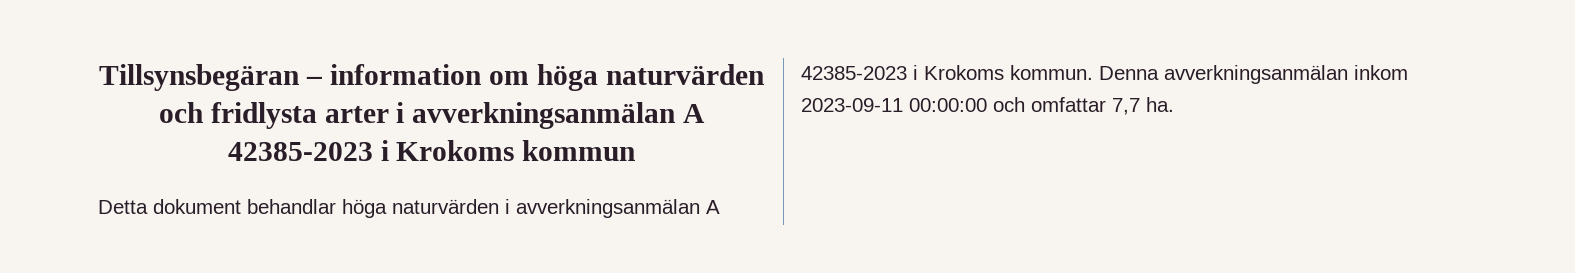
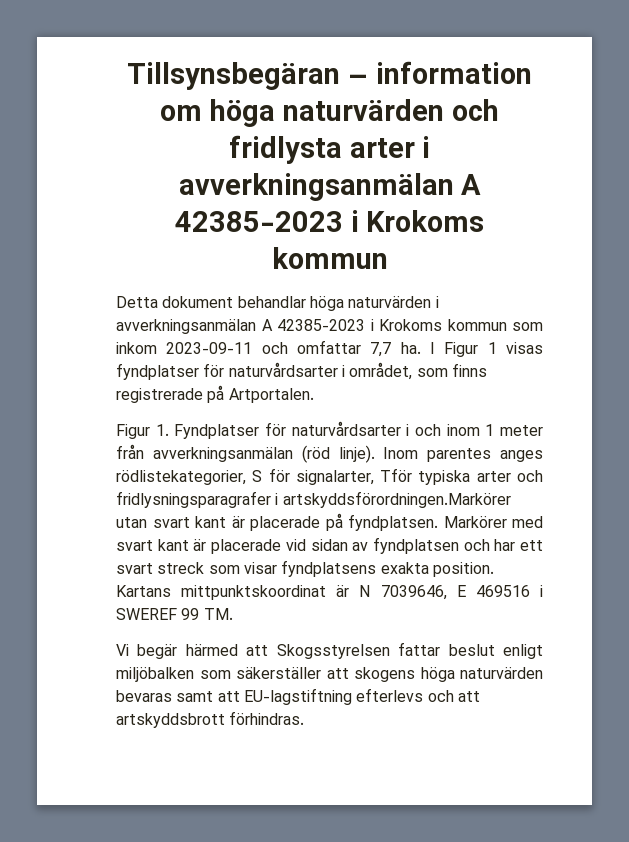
- Detta dokument behandlar höga naturvärden i avverkningsanmälan A 42385-2023 i Krokoms kommun. Denna avverkningsanmälan inkom 2023-09-11 00:00:00 och omfattar 7,7 ha.
+ Detta dokument behandlar höga naturvärden i avverkningsanmälan A 42385-2023 i Krokoms kommun som inkom 2023-09-11 och omfattar 7,7 ha.
+ I Figur 1 visas fyndplatser för naturvårdsarter i området, som finns registrerade på Artportalen.
+ Figur 1. Fyndplatser för naturvårdsarter i och inom 1 meter från avverkningsanmälan (röd linje). Inom parentes anges rödlistekategorier, S för signalarter, Tför typiska arter och fridlysningsparagrafer i artskyddsförordningen.Markörer utan svart kant är placerade på fyndplatsen. Markörer med svart kant är placerade vid sidan av fyndplatsen och har ett svart streck som visar fyndplatsens exakta position. Kartans mittpunktskoordinat är N 7039646, E 469516 i SWEREF 99 TM.
+ Vi begär härmed att Skogsstyrelsen fattar beslut enligt miljöbalken som säkerställer att skogens höga naturvärden bevaras samt att EU-lagstiftning efterlevs och att artskyddsbrott förhindras.

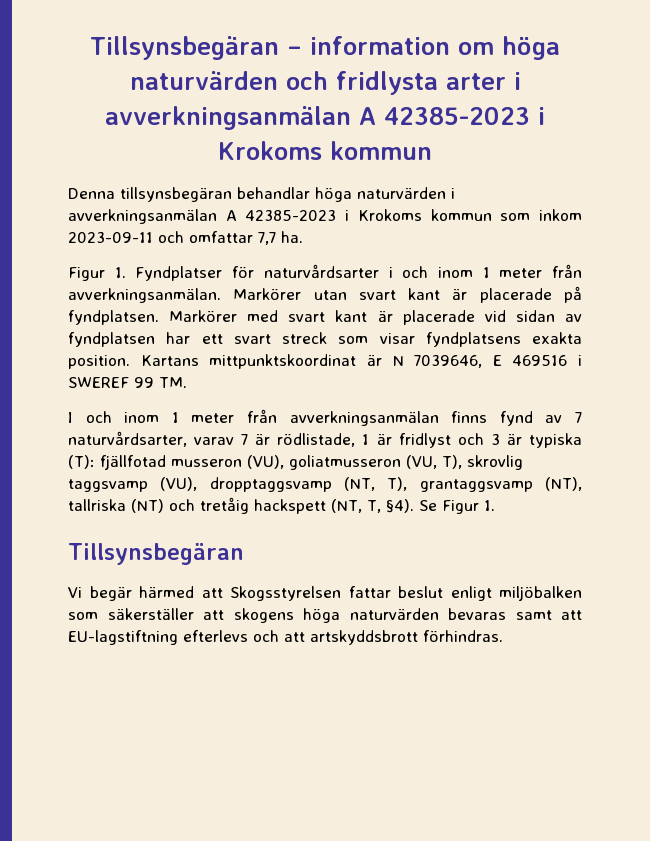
- Detta dokument behandlar höga naturvärden i avverkningsanmälan A 42385-2023 i Krokoms kommun som inkom 2023-09-11 och omfattar 7,7 ha. I Figur 1 visas fyndplatser för naturvårdsarter i området, som finns registrerade på Artportalen.
+ Denna tillsynsbegäran behandlar höga naturvärden i avverkningsanmälan A 42385-2023 i Krokoms kommun som inkom 2023-09-11 och omfattar 7,7 ha.
- Figur 1. Fyndplatser för naturvårdsarter i och inom 1 meter från avverkningsanmälan (röd linje). Inom parentes anges rödlistekategorier, S för signalarter, Tför typiska arter och fridlysningsparagrafer i artskyddsförordningen.Markörer utan svart kant är placerade på fyndplatsen.
+ Figur 1. Fyndplatser för naturvårdsarter i och inom 1 meter från avverkningsanmälan. Markörer utan svart kant är placerade på fyndplatsen.
- Markörer med svart kant är placerade vid sidan av fyndplatsen och har ett svart streck som visar fyndplatsens exakta position.
+ Markörer med svart kant är placerade vid sidan av fyndplatsen har ett svart streck som visar fyndplatsens exakta position.
+ I och inom 1 meter från avverkningsanmälan finns fynd av 7 naturvårdsarter, varav 7 är rödlistade, 1 är fridlyst och 3 är typiska (T): fjällfotad musseron (VU), goliatmusseron (VU, T), skrovlig taggsvamp (VU), dropptaggsvamp (NT, T), grantaggsvamp (NT), tallriska (NT) och tretåig hackspett (NT, T, §4). Se Figur 1.
+ Tillsynsbegäran

